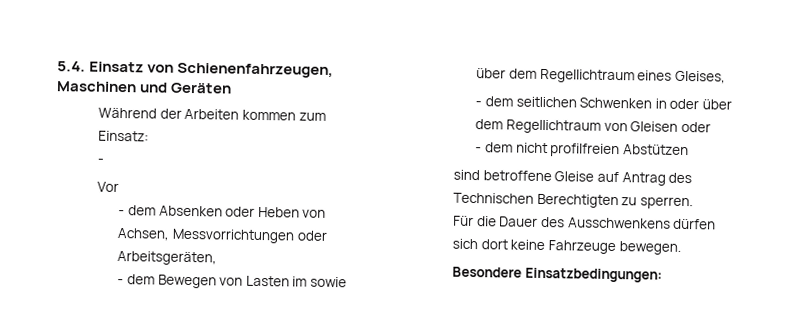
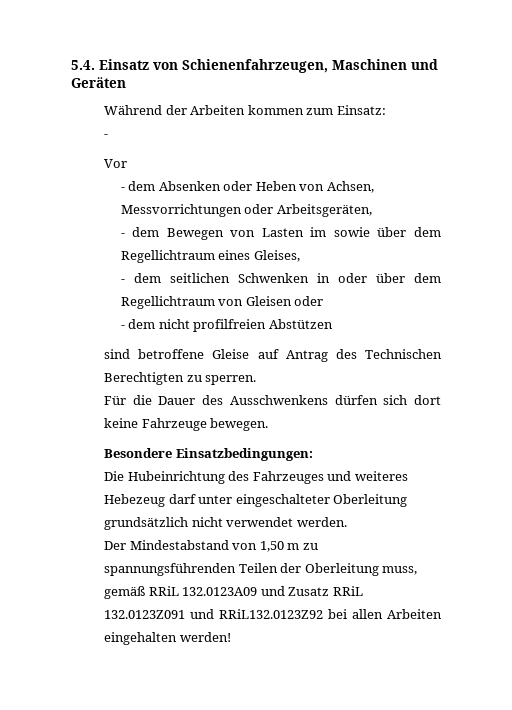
+ Die Hubeinrichtung des Fahrzeuges und weiteres Hebezeug darf unter eingeschalteter Oberleitung grundsätzlich nicht verwendet werden.
+ Der Mindestabstand von 1,50 m zu spannungsführenden Teilen der Oberleitung muss, gemäß RRiL 132.0123A09 und Zusatz RRiL 132.0123Z091 und RRiL132.0123Z92 bei allen Arbeiten eingehalten werden!

